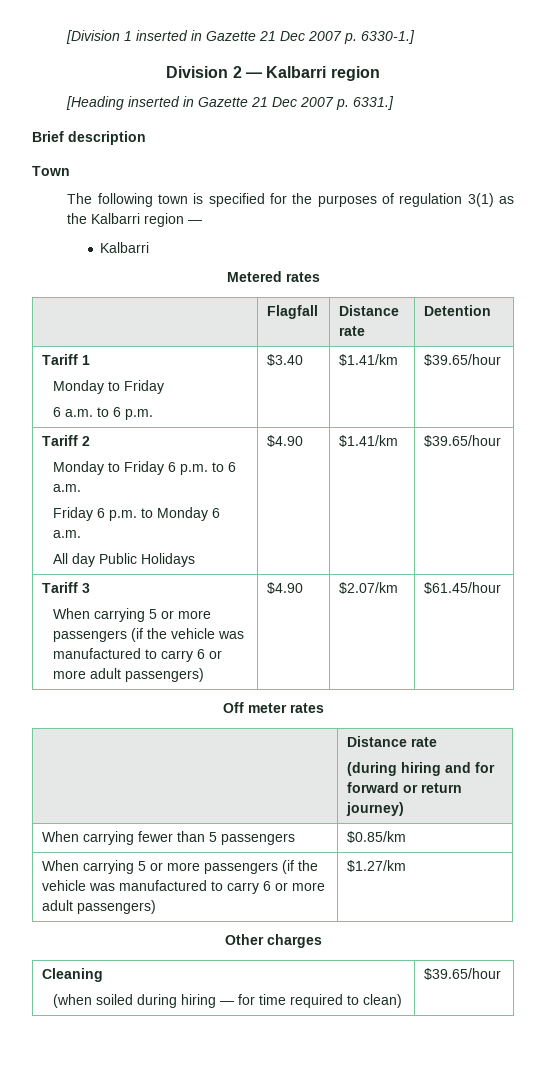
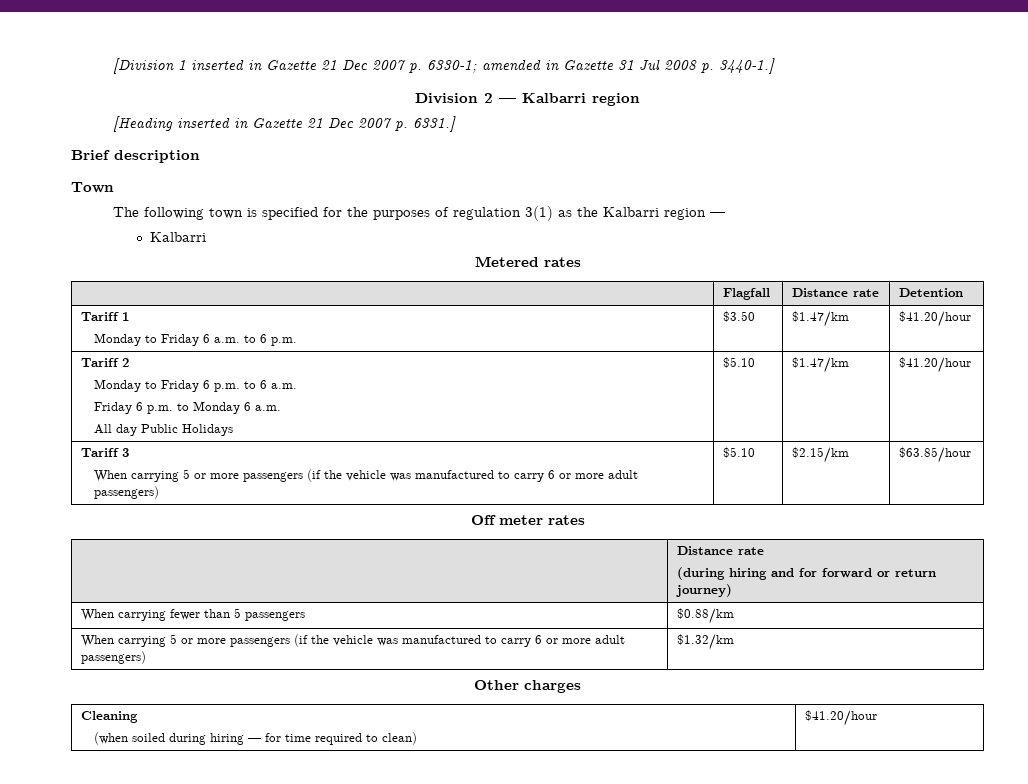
- [Division 1 inserted in Gazette 21 Dec 2007 p. 6330-1.]
+ [Division 1 inserted in Gazette 21 Dec 2007 p. 6330-1; amended in Gazette 31 Jul 2008 p. 3440-1.]
  Tariff 1
- Monday to Friday
- 6 a.m. to 6 p.m. | $3.40 | $1.41/km | $39.65/hour
+ Monday to Friday 6 a.m. to 6 p.m. | $3.50 | $1.47/km | $41.20/hour
  Tariff 2
  Monday to Friday 6 p.m. to 6 a.m.
  Friday 6 p.m. to Monday 6 a.m.
- All day Public Holidays | $4.90 | $1.41/km | $39.65/hour
+ All day Public Holidays | $5.10 | $1.47/km | $41.20/hour
  Tariff 3
- When carrying 5 or more passengers (if the vehicle was manufactured to carry 6 or more adult passengers) | $4.90 | $2.07/km | $61.45/hour
+ When carrying 5 or more passengers (if the vehicle was manufactured to carry 6 or more adult passengers) | $5.10 | $2.15/km | $63.85/hour
- When carrying fewer than 5 passengers | $0.85/km
+ When carrying fewer than 5 passengers | $0.88/km
- When carrying 5 or more passengers (if the vehicle was manufactured to carry 6 or more adult passengers) | $1.27/km
+ When carrying 5 or more passengers (if the vehicle was manufactured to carry 6 or more adult passengers) | $1.32/km
  Cleaning
- (when soiled during hiring — for time required to clean) | $39.65/hour
+ (when soiled during hiring — for time required to clean) | $41.20/hour

